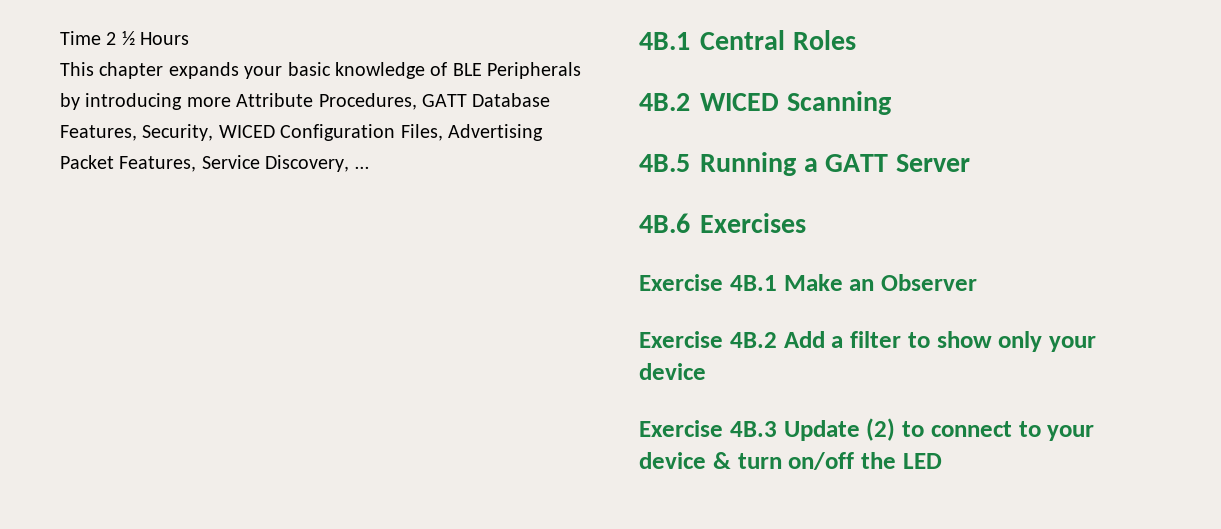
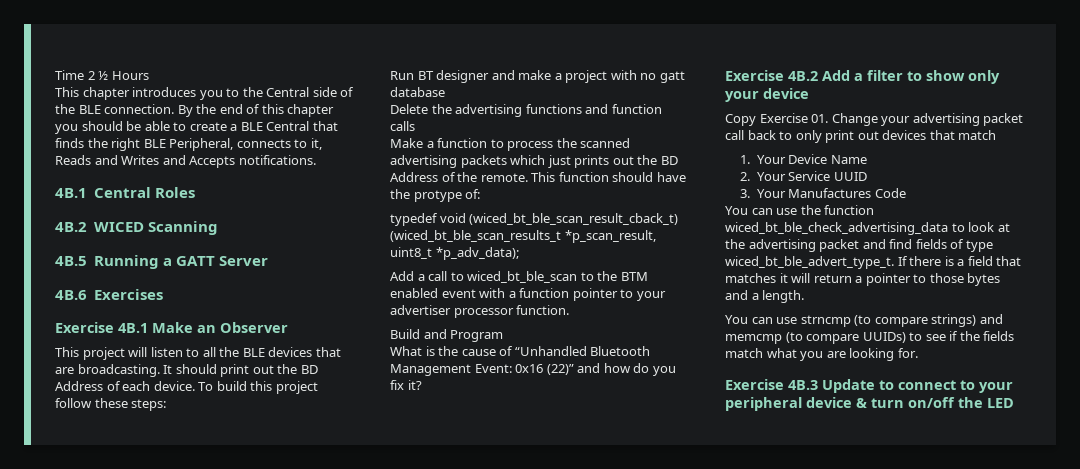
- This chapter expands your basic knowledge of BLE Peripherals by introducing more Attribute Procedures, GATT Database Features, Security, WICED Configuration Files, Advertising Packet Features, Service Discovery, …
+ This chapter introduces you to the Central side of the BLE connection. By the end of this chapter you should be able to create a BLE Central that finds the right BLE Peripheral, connects to it, Reads and Writes and Accepts notifications.
+ This project will listen to all the BLE devices that are broadcasting. It should print out the BD Address of each device. To build this project follow these steps:
+ Run BT designer and make a project with no gatt database
+ Delete the advertising functions and function calls
+ Make a function to process the scanned advertising packets which just prints out the BD Address of the remote. This function should have the protype of:
+ typedef void (wiced_bt_ble_scan_result_cback_t) (wiced_bt_ble_scan_results_t *p_scan_result, uint8_t *p_adv_data);
+ Add a call to wiced_bt_ble_scan to the BTM enabled event with a function pointer to your advertiser processor function.
+ Build and Program
+ What is the cause of “Unhandled Bluetooth Management Event: 0x16 (22)” and how do you fix it?
+ Copy Exercise 01. Change your advertising packet call back to only print out devices that match
+ 1. Your Device Name
+ 2. Your Service UUID
+ 3. Your Manufactures Code
+ You can use the function wiced_bt_ble_check_advertising_data to look at the advertising packet and find fields of type wiced_bt_ble_advert_type_t. If there is a field that matches it will return a pointer to those bytes and a length.
+ You can use strncmp (to compare strings) and memcmp (to compare UUIDs) to see if the fields match what you are looking for.
- Exercise 4B.3 Update (2) to connect to your device & turn on/off the LED
+ Exercise 4B.3 Update to connect to your peripheral device & turn on/off the LED

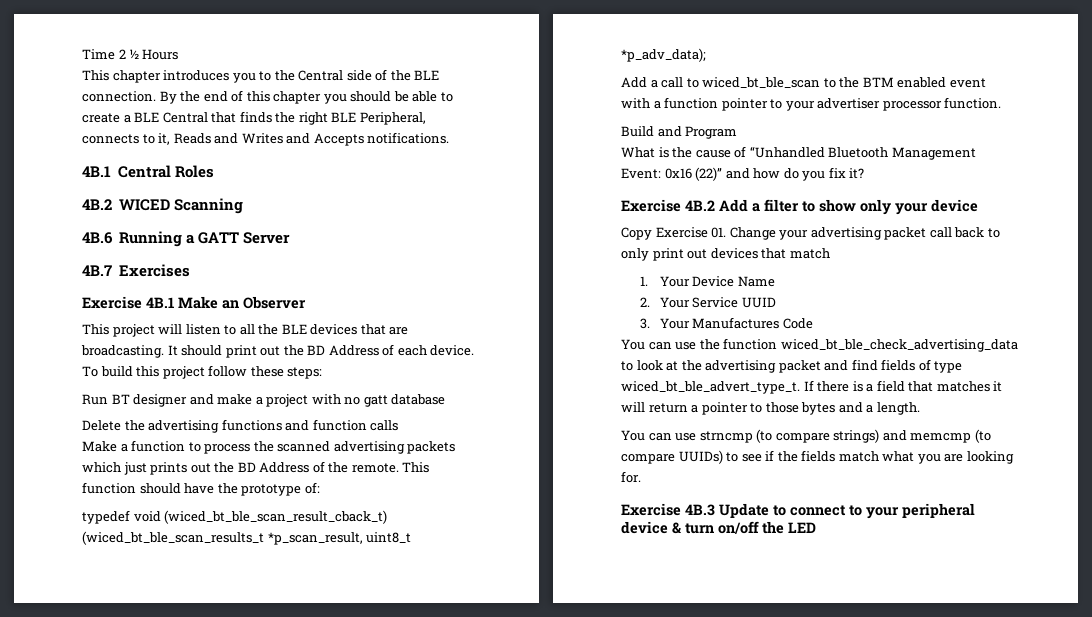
- 4B.5 Running a GATT Server
+ 4B.6 Running a GATT Server
- 4B.6 Exercises
+ 4B.7 Exercises
- This function should have the protype of:
+ This function should have the prototype of:

